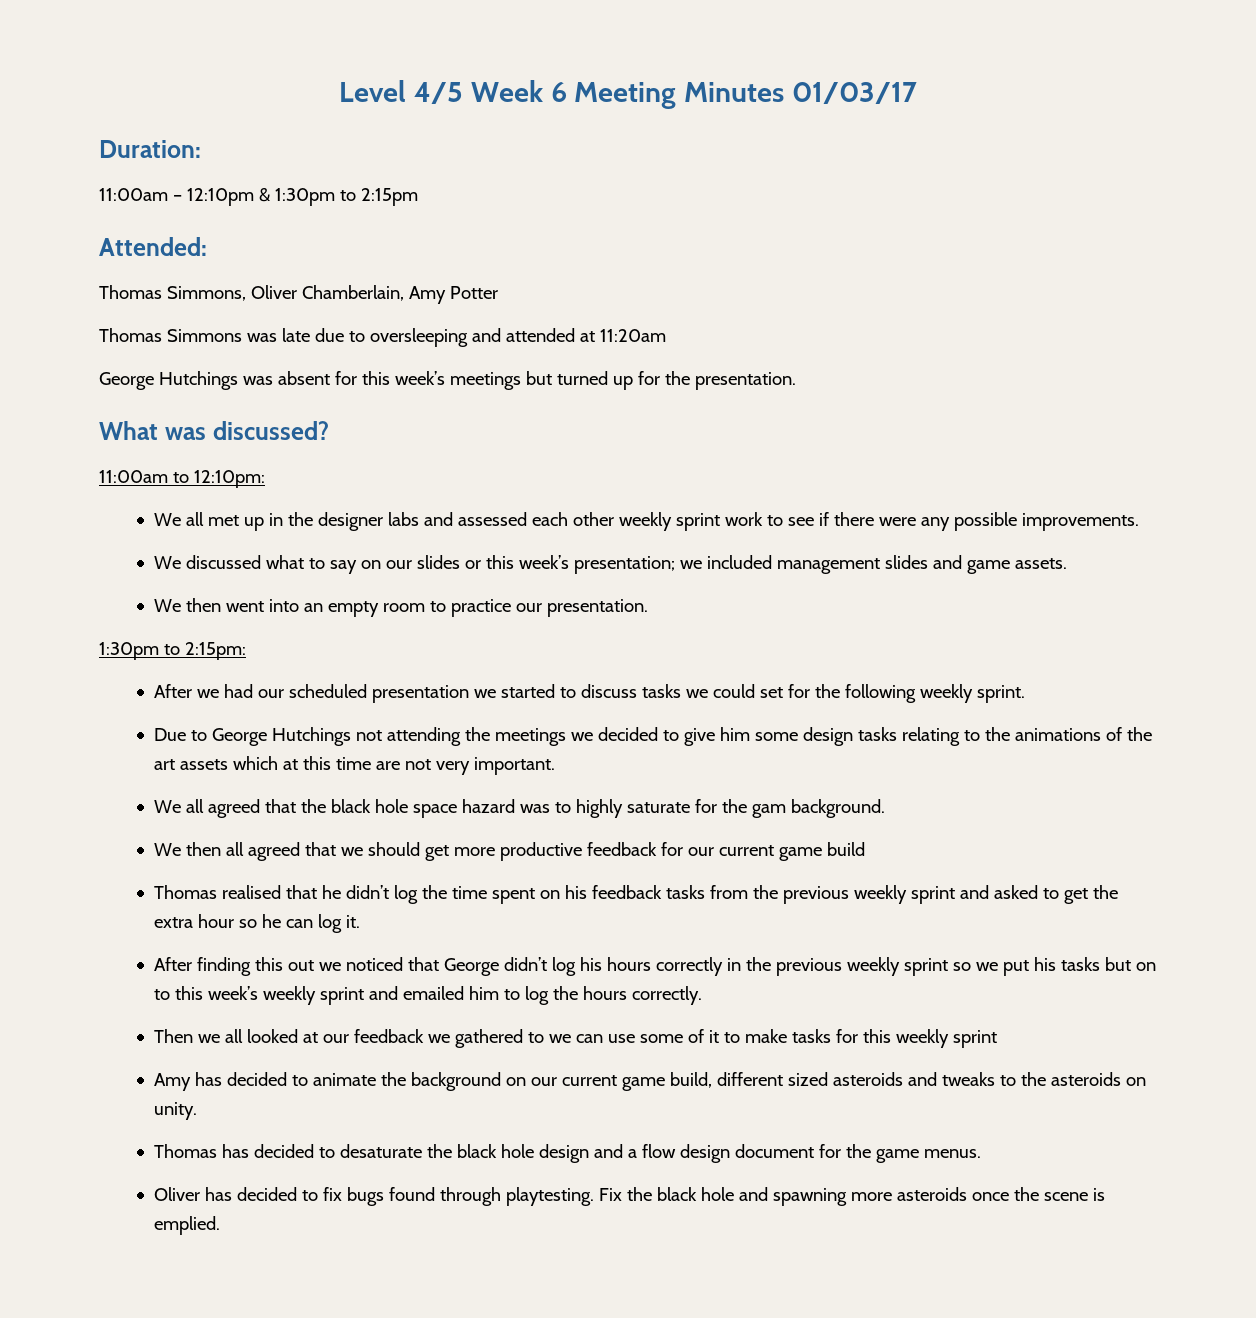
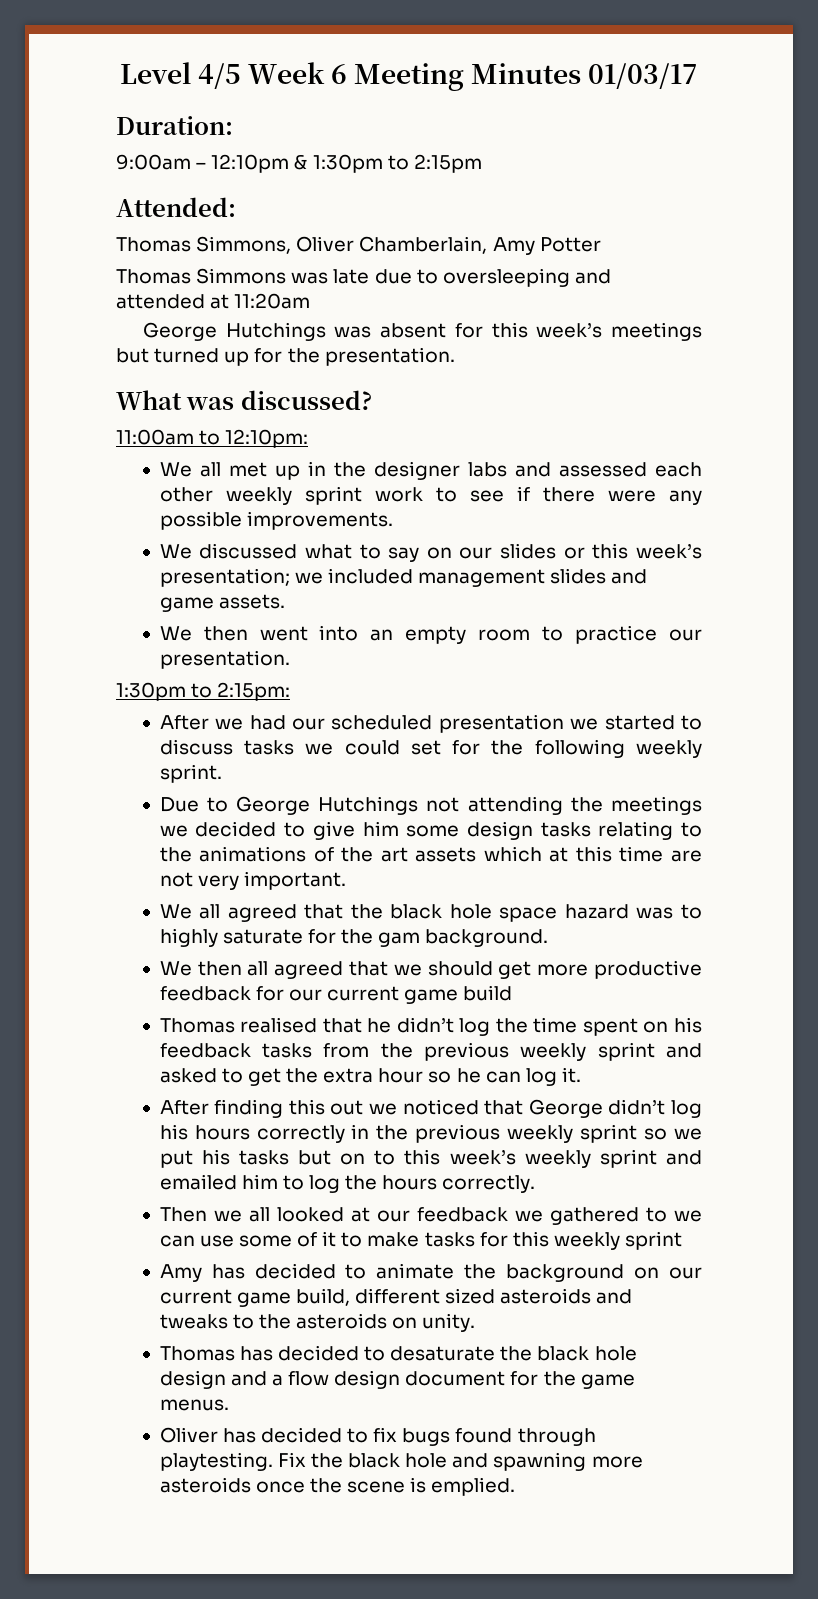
- 11:00am – 12:10pm & 1:30pm to 2:15pm
+ 9:00am – 12:10pm & 1:30pm to 2:15pm

